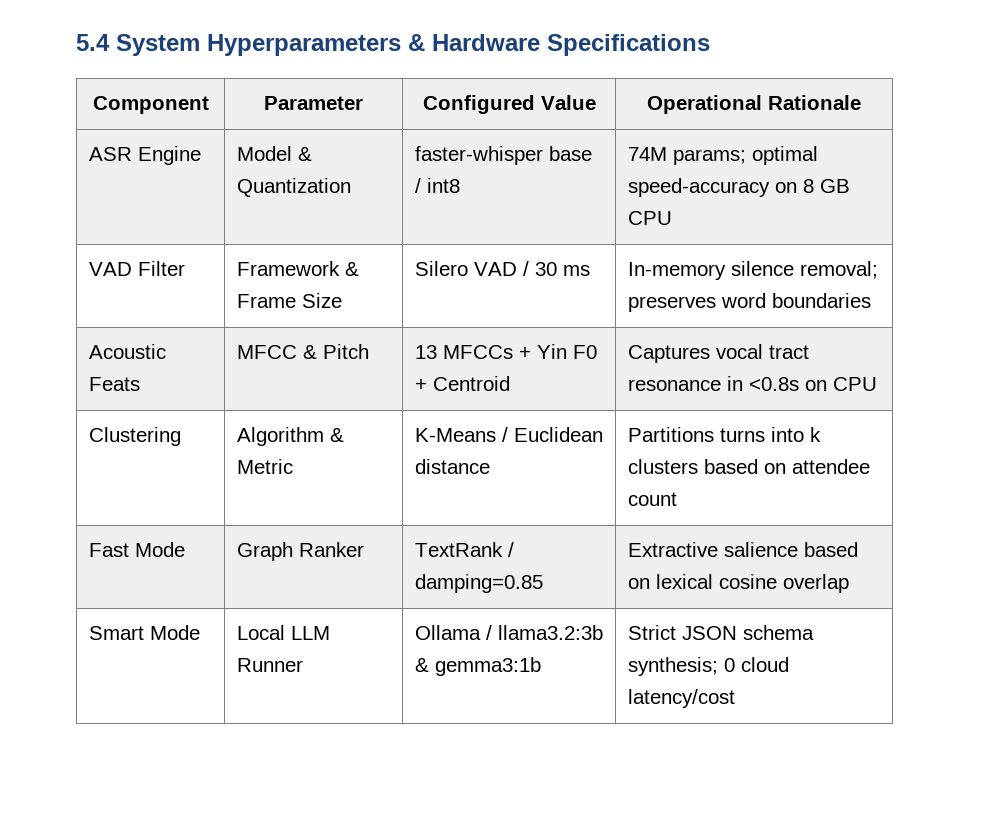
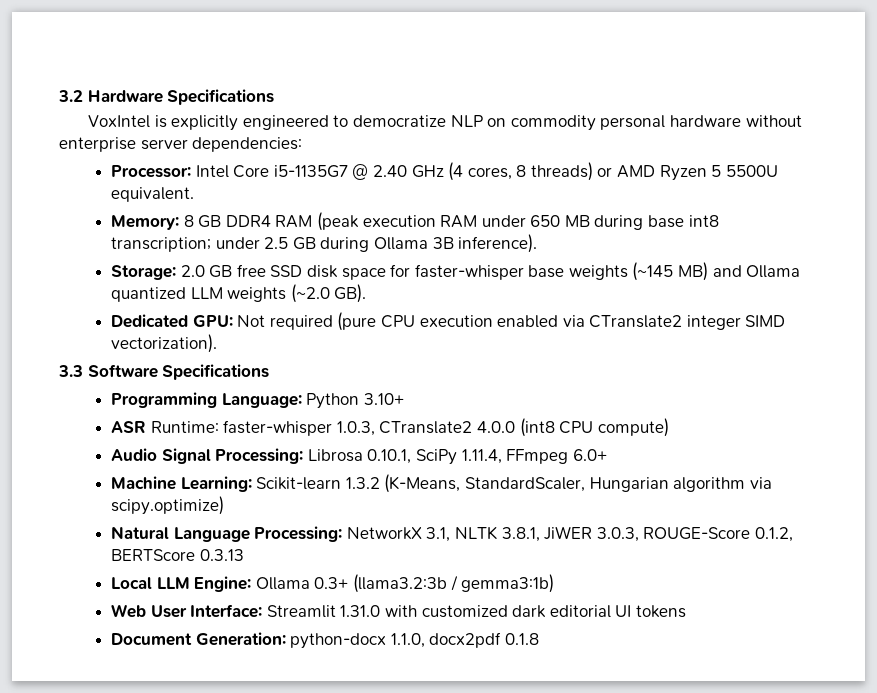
- 5.4 System Hyperparameters & Hardware Specifications
- Component | Parameter | Configured Value | Operational Rationale
- ASR Engine | Model & Quantization | faster-whisper base / int8 | 74M params; optimal speed-accuracy on 8 GB CPU
- VAD Filter | Framework & Frame Size | Silero VAD / 30 ms | In-memory silence removal; preserves word boundaries
- Acoustic Feats | MFCC & Pitch | 13 MFCCs + Yin F0 + Centroid | Captures vocal tract resonance in <0.8s on CPU
- Clustering | Algorithm & Metric | K-Means / Euclidean distance | Partitions turns into k clusters based on attendee count
- Fast Mode | Graph Ranker | TextRank / damping=0.85 | Extractive salience based on lexical cosine overlap
- Smart Mode | Local LLM Runner | Ollama / llama3.2:3b & gemma3:1b | Strict JSON schema synthesis; 0 cloud latency/cost
+ 3.2 Hardware Specifications
+ VoxIntel is explicitly engineered to democratize NLP on commodity personal hardware without enterprise server dependencies:
+ Processor: Intel Core i5-1135G7 @ 2.40 GHz (4 cores, 8 threads) or AMD Ryzen 5 5500U equivalent.
+ Memory: 8 GB DDR4 RAM (peak execution RAM under 650 MB during base int8 transcription; under 2.5 GB during Ollama 3B inference).
+ Storage: 2.0 GB free SSD disk space for faster-whisper base weights (~145 MB) and Ollama quantized LLM weights (~2.0 GB).
+ Dedicated GPU: Not required (pure CPU execution enabled via CTranslate2 integer SIMD vectorization).
+ 3.3 Software Specifications
+ Programming Language: Python 3.10+
+ ASR Runtime: faster-whisper 1.0.3, CTranslate2 4.0.0 (int8 CPU compute)
+ Audio Signal Processing: Librosa 0.10.1, SciPy 1.11.4, FFmpeg 6.0+
+ Machine Learning: Scikit-learn 1.3.2 (K-Means, StandardScaler, Hungarian algorithm via scipy.optimize)
+ Natural Language Processing: NetworkX 3.1, NLTK 3.8.1, JiWER 3.0.3, ROUGE-Score 0.1.2, BERTScore 0.3.13
+ Local LLM Engine: Ollama 0.3+ (llama3.2:3b / gemma3:1b)
+ Web User Interface: Streamlit 1.31.0 with customized dark editorial UI tokens
+ Document Generation: python-docx 1.1.0, docx2pdf 0.1.8

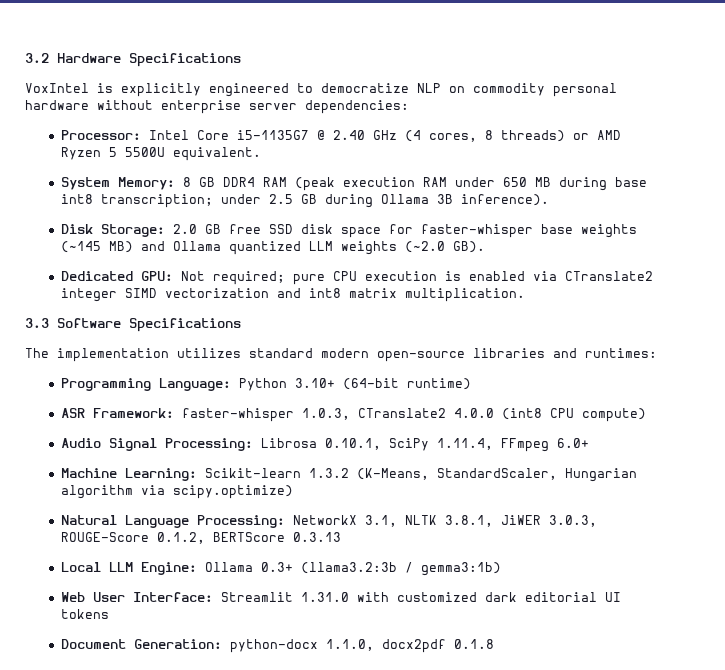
- Memory: 8 GB DDR4 RAM (peak execution RAM under 650 MB during base int8 transcription; under 2.5 GB during Ollama 3B inference).
+ System Memory: 8 GB DDR4 RAM (peak execution RAM under 650 MB during base int8 transcription; under 2.5 GB during Ollama 3B inference).
- Storage: 2.0 GB free SSD disk space for faster-whisper base weights (~145 MB) and Ollama quantized LLM weights (~2.0 GB).
+ Disk Storage: 2.0 GB free SSD disk space for faster-whisper base weights (~145 MB) and Ollama quantized LLM weights (~2.0 GB).
- Dedicated GPU: Not required (pure CPU execution enabled via CTranslate2 integer SIMD vectorization).
+ Dedicated GPU: Not required; pure CPU execution is enabled via CTranslate2 integer SIMD vectorization and int8 matrix multiplication.
  3.3 Software Specifications
+ The implementation utilizes standard modern open-source libraries and runtimes:
- Programming Language: Python 3.10+
+ Programming Language: Python 3.10+ (64-bit runtime)
- ASR Runtime: faster-whisper 1.0.3, CTranslate2 4.0.0 (int8 CPU compute)
+ ASR Framework: faster-whisper 1.0.3, CTranslate2 4.0.0 (int8 CPU compute)

